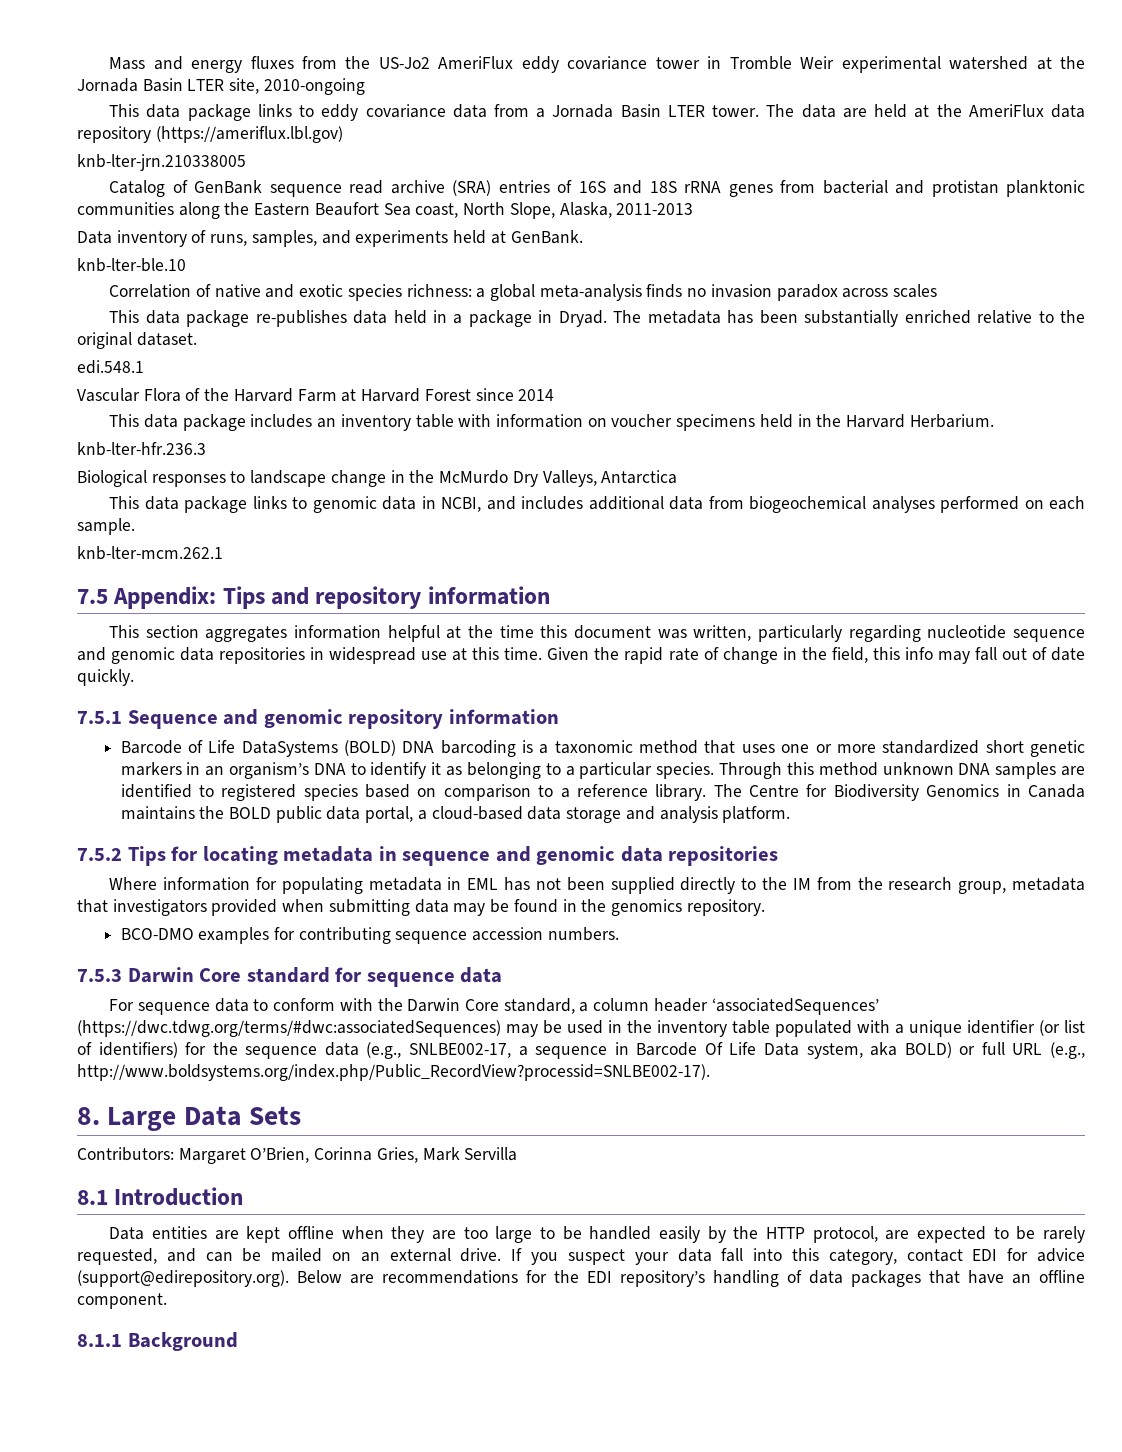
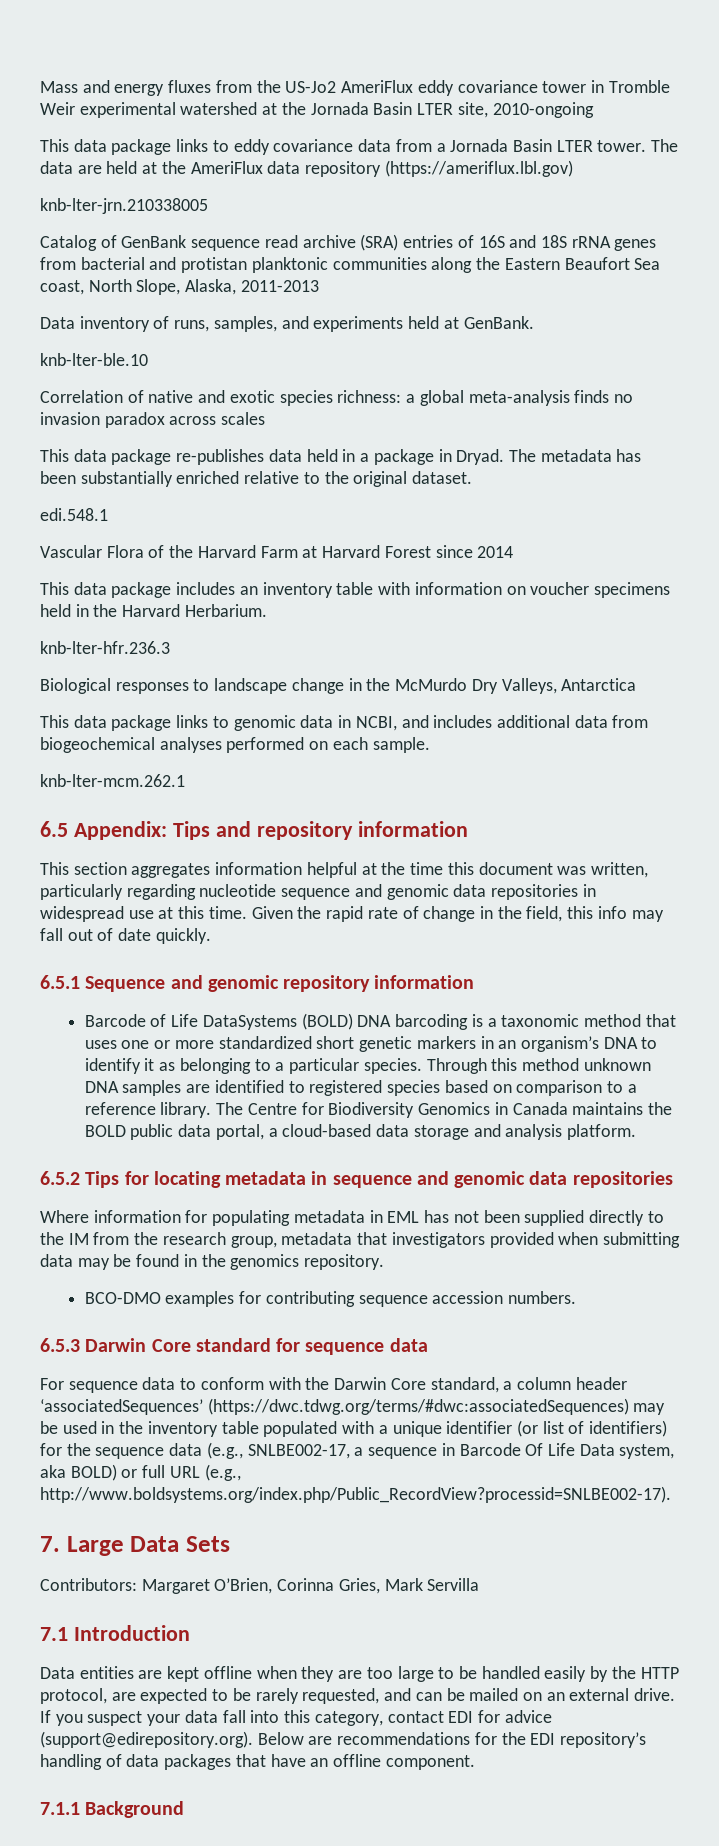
- 7.5 Appendix: Tips and repository information
+ 6.5 Appendix: Tips and repository information
- 7.5.1 Sequence and genomic repository information
+ 6.5.1 Sequence and genomic repository information
- 7.5.2 Tips for locating metadata in sequence and genomic data repositories
+ 6.5.2 Tips for locating metadata in sequence and genomic data repositories
- 7.5.3 Darwin Core standard for sequence data
+ 6.5.3 Darwin Core standard for sequence data
- 8. Large Data Sets
+ 7. Large Data Sets
- 8.1 Introduction
+ 7.1 Introduction
- 8.1.1 Background
+ 7.1.1 Background

